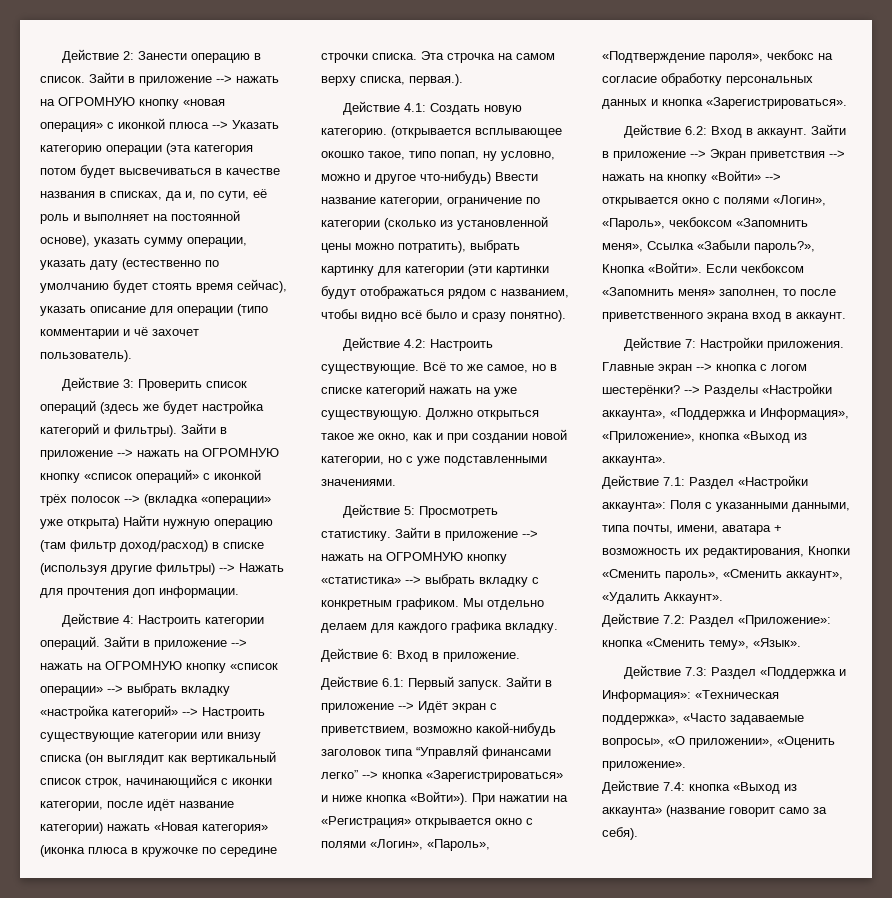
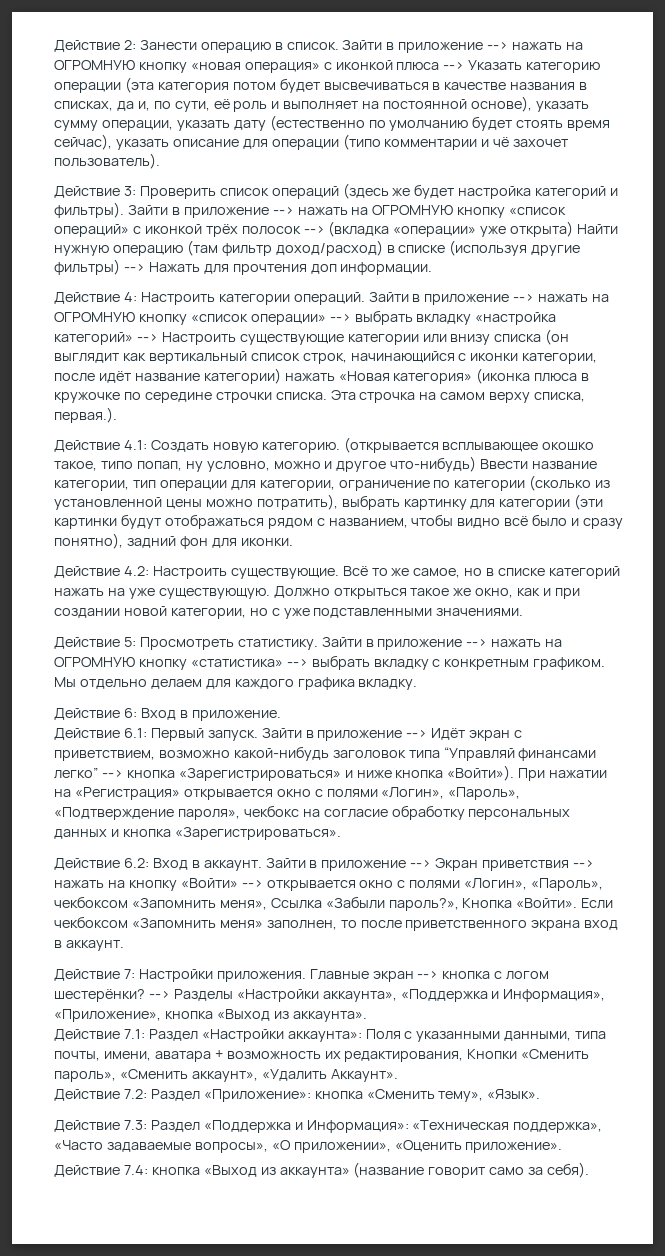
- (открывается всплывающее окошко такое, типо попап, ну условно, можно и другое что-нибудь) Ввести название категории, ограничение по категории (сколько из установленной цены можно потратить), выбрать картинку для категории (эти картинки будут отображаться рядом с названием, чтобы видно всё было и сразу понятно).
+ (открывается всплывающее окошко такое, типо попап, ну условно, можно и другое что-нибудь) Ввести название категории, тип операции для категории, ограничение по категории (сколько из установленной цены можно потратить), выбрать картинку для категории (эти картинки будут отображаться рядом с названием, чтобы видно всё было и сразу понятно), задний фон для иконки.

